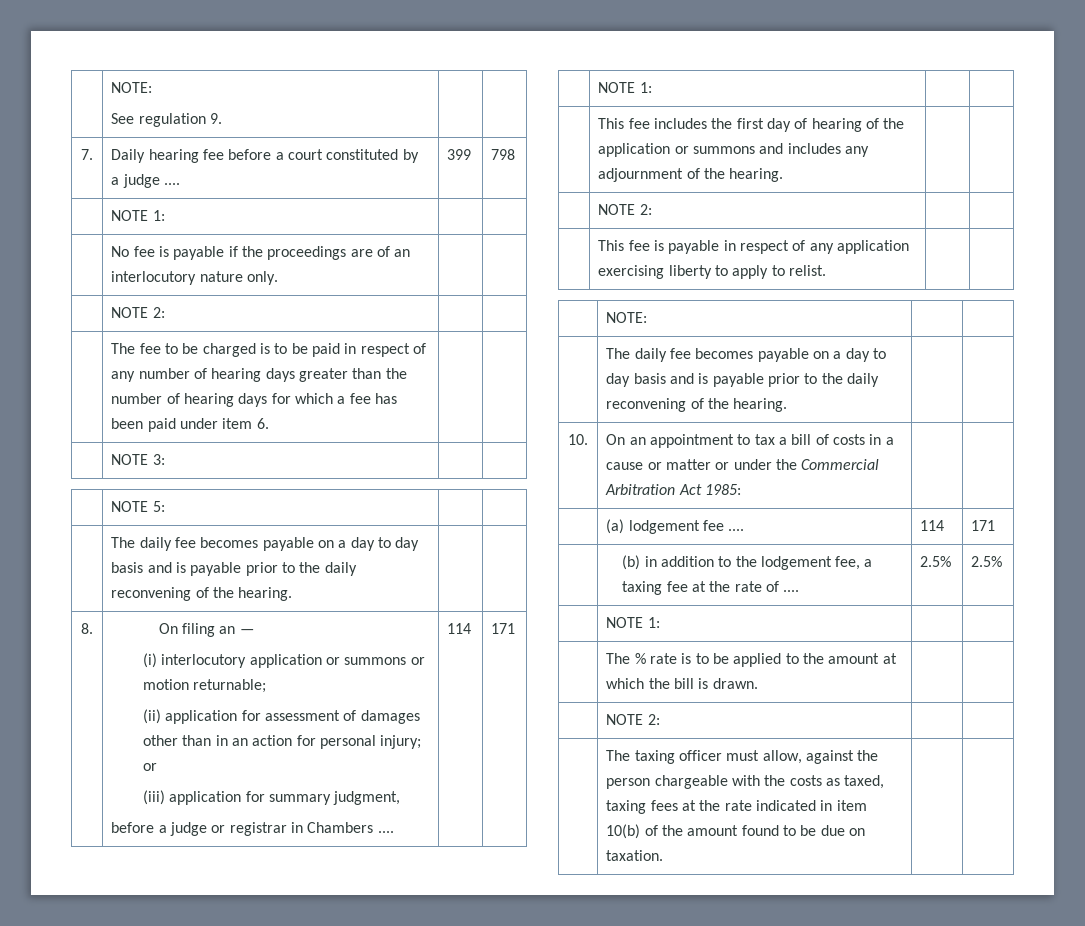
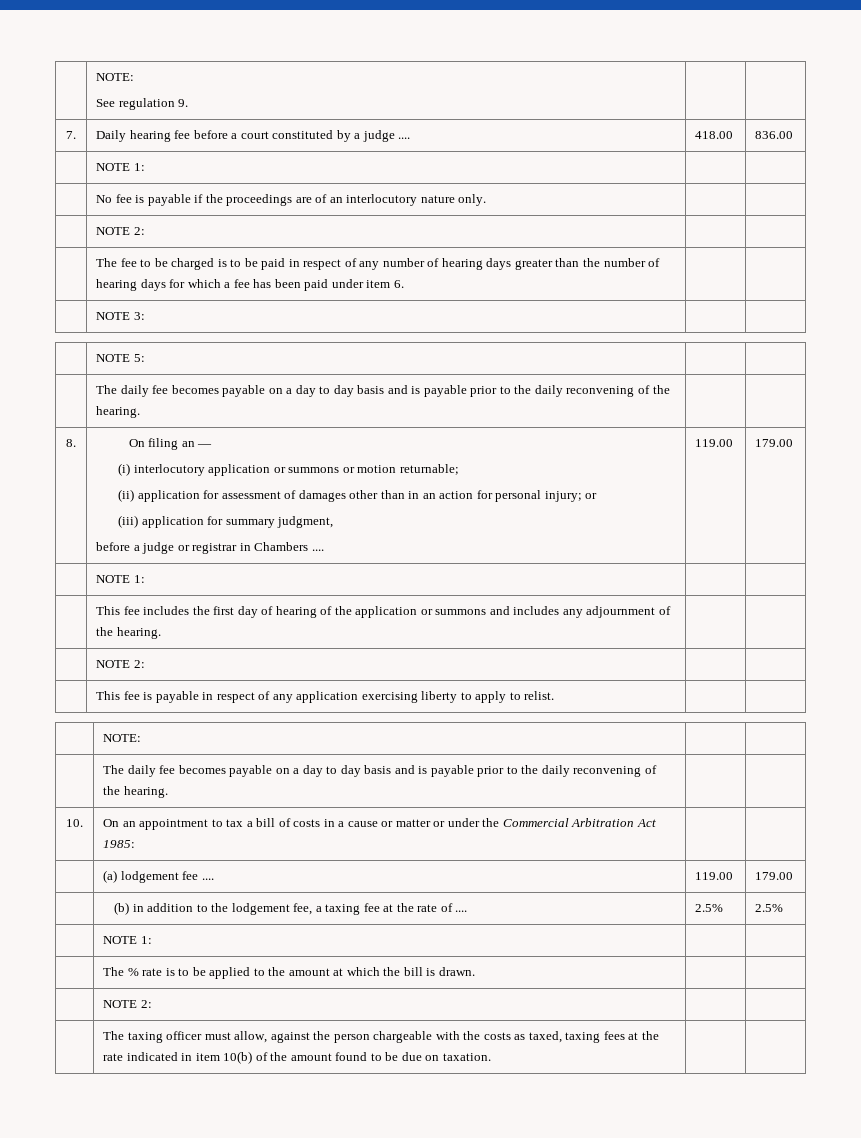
- 7. | Daily hearing fee before a court constituted by a judge .... | 399 | 798
+ 7. | Daily hearing fee before a court constituted by a judge .... | 418.00 | 836.00
- before a judge or registrar in Chambers .... | 114 | 171
+ before a judge or registrar in Chambers .... | 119.00 | 179.00
- | (a) lodgement fee .... | 114 | 171
+ | (a) lodgement fee .... | 119.00 | 179.00

